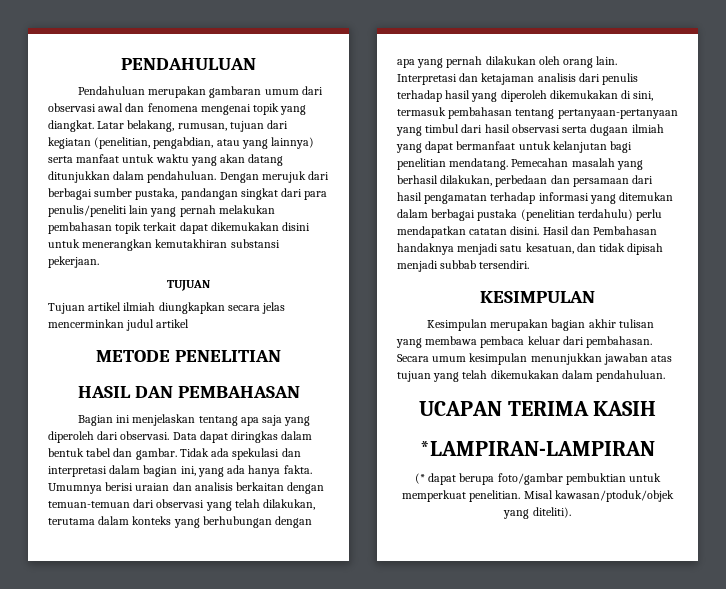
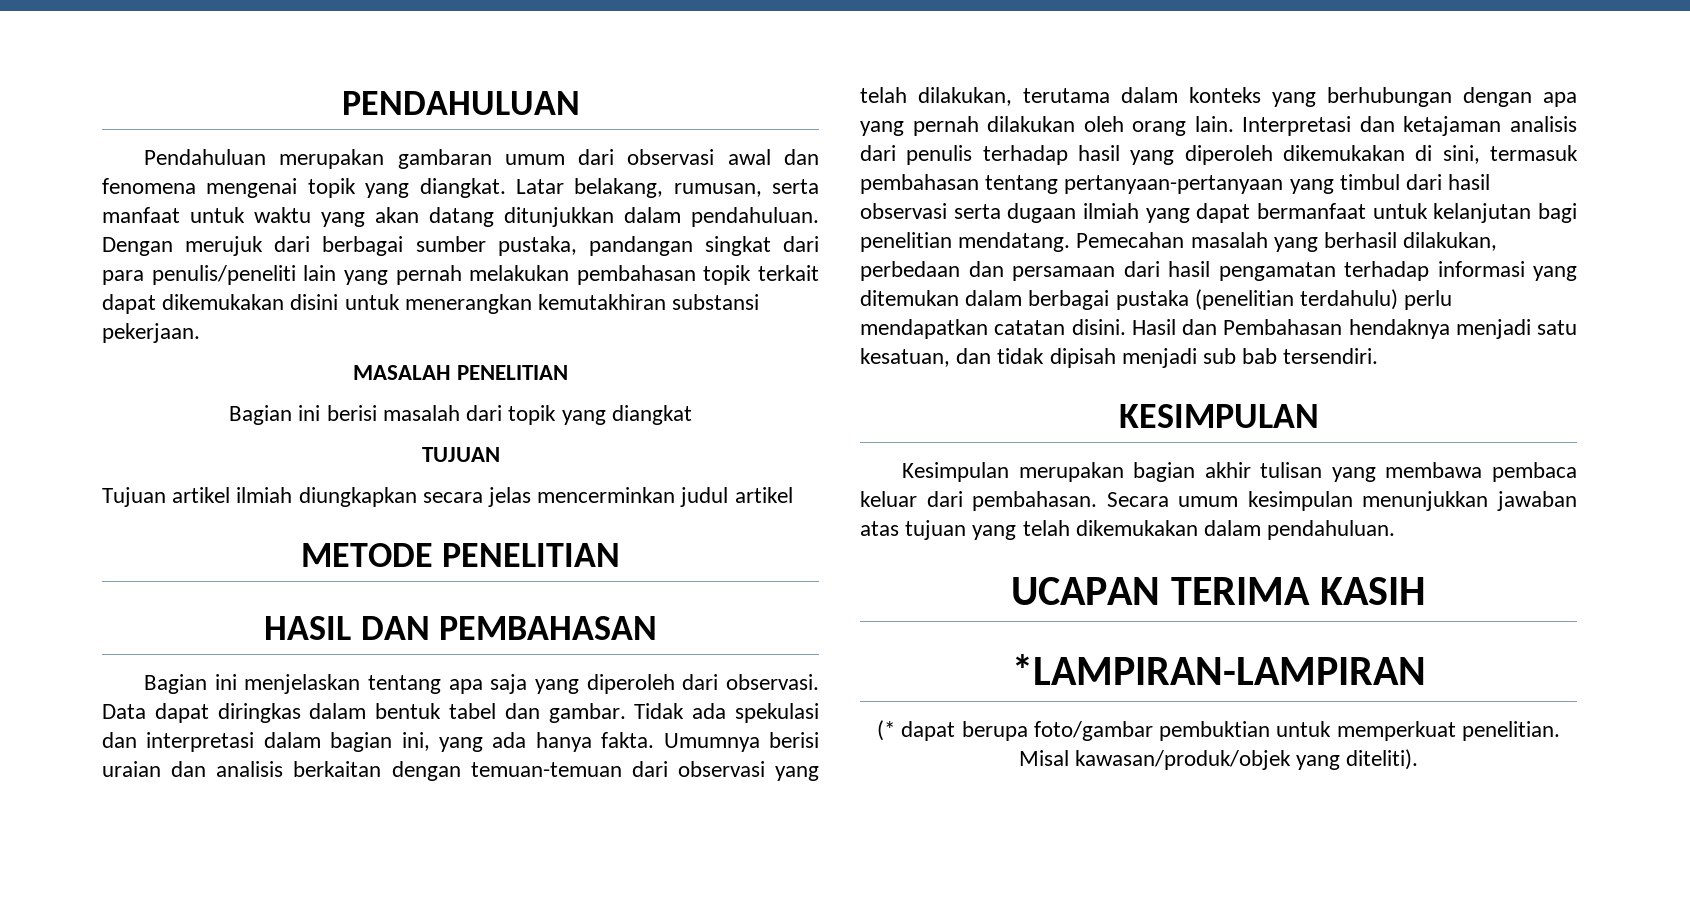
- Latar belakang, rumusan, tujuan dari kegiatan (penelitian, pengabdian, atau yang lainnya) serta manfaat untuk waktu yang akan datang ditunjukkan dalam pendahuluan.
+ Latar belakang, rumusan, serta manfaat untuk waktu yang akan datang ditunjukkan dalam pendahuluan.
+ MASALAH PENELITIAN
+ Bagian ini berisi masalah dari topik yang diangkat
- Hasil dan Pembahasan handaknya menjadi satu kesatuan, dan tidak dipisah menjadi subbab tersendiri.
+ Hasil dan Pembahasan hendaknya menjadi satu kesatuan, dan tidak dipisah menjadi sub bab tersendiri.
- Misal kawasan/ptoduk/objek yang diteliti).
+ Misal kawasan/produk/objek yang diteliti).

